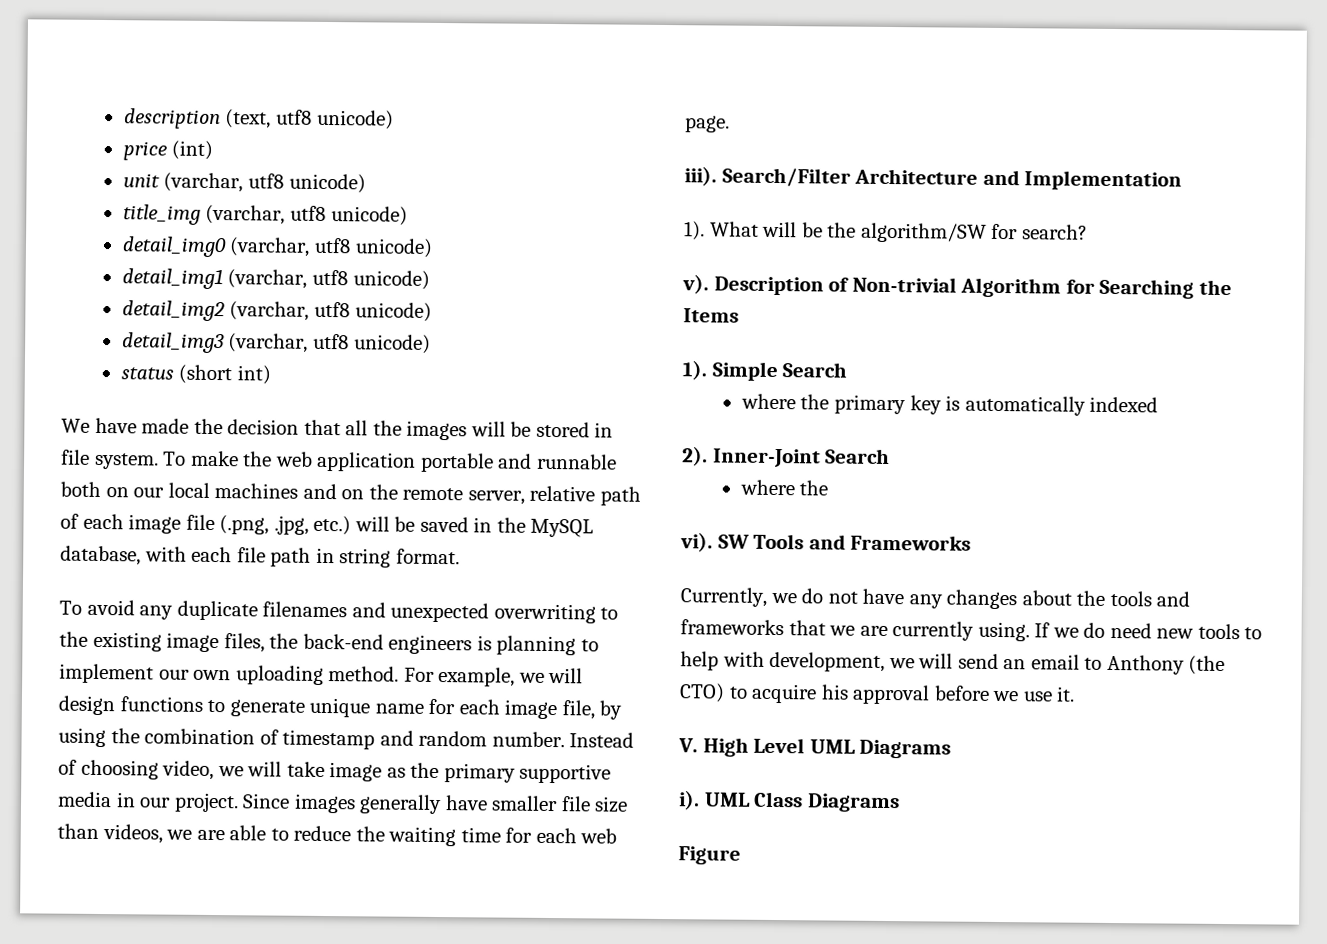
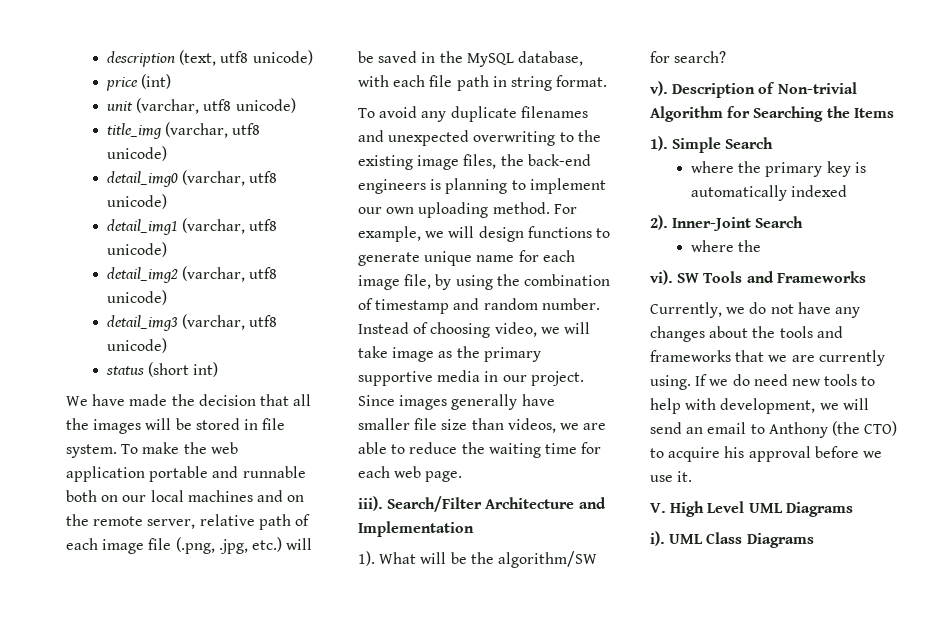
- Figure

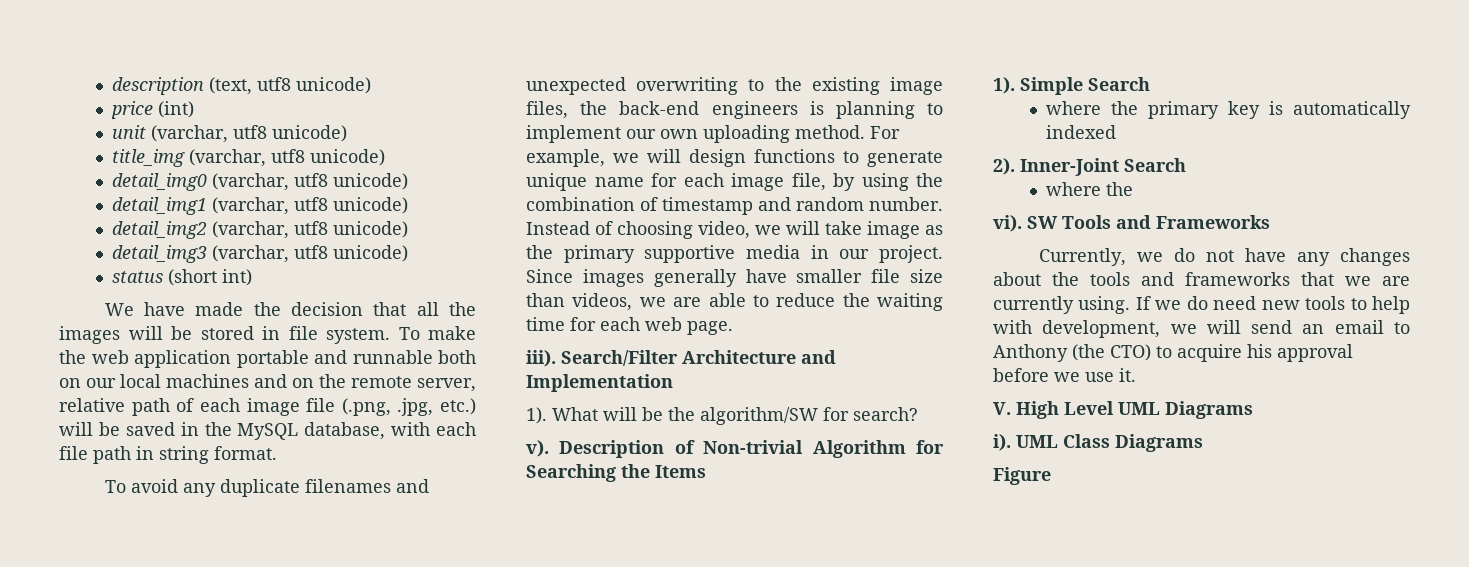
+ Figure

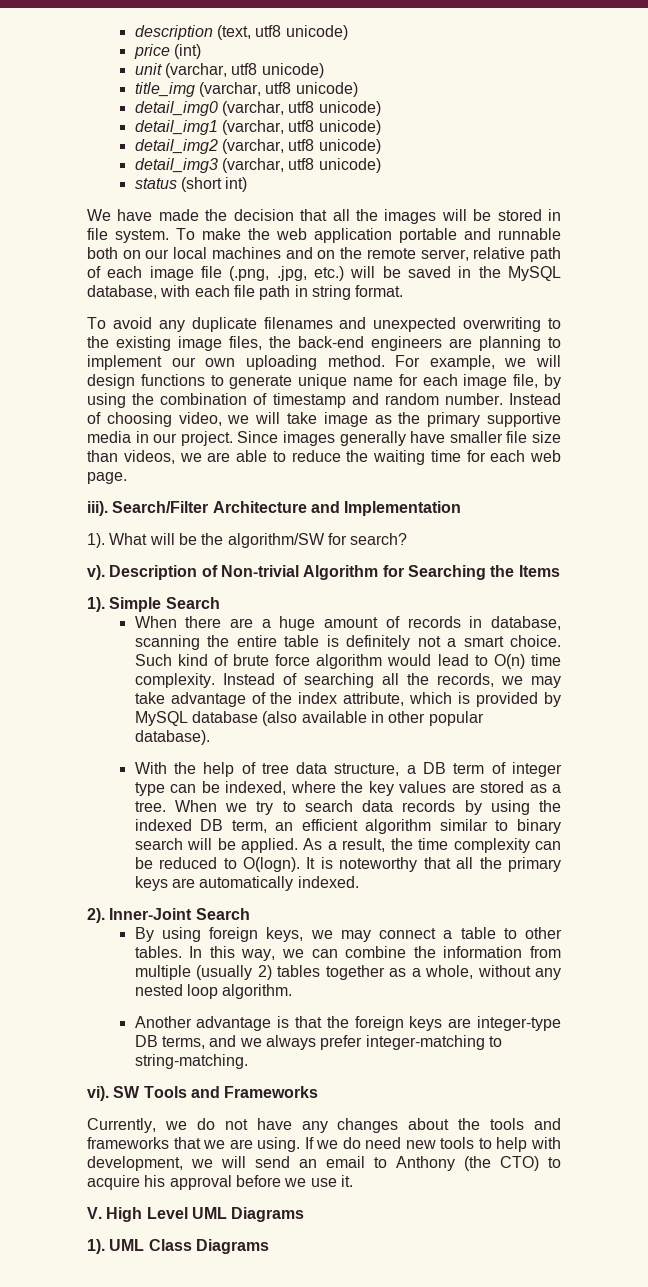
- To avoid any duplicate filenames and unexpected overwriting to the existing image files, the back-end engineers is planning to implement our own uploading method.
+ To avoid any duplicate filenames and unexpected overwriting to the existing image files, the back-end engineers are planning to implement our own uploading method.
- where the primary key is automatically indexed
+ When there are a huge amount of records in database, scanning the entire table is definitely not a smart choice. Such kind of brute force algorithm would lead to O(n) time complexity. Instead of searching all the records, we may take advantage of the index attribute, which is provided by MySQL database (also available in other popular database).
+ With the help of tree data structure, a DB term of integer type can be indexed, where the key values are stored as a tree. When we try to search data records by using the indexed DB term, an efficient algorithm similar to binary search will be applied. As a result, the time complexity can be reduced to O(logn). It is noteworthy that all the primary keys are automatically indexed.
  2). Inner-Joint Search
- where the
+ By using foreign keys, we may connect a table to other tables. In this way, we can combine the information from multiple (usually 2) tables together as a whole, without any nested loop algorithm.
+ Another advantage is that the foreign keys are integer-type DB terms, and we always prefer integer-matching to string-matching.
- Currently, we do not have any changes about the tools and frameworks that we are currently using.
+ Currently, we do not have any changes about the tools and frameworks that we are using.
  V. High Level UML Diagrams
- i).
+ 1).
- Figure

